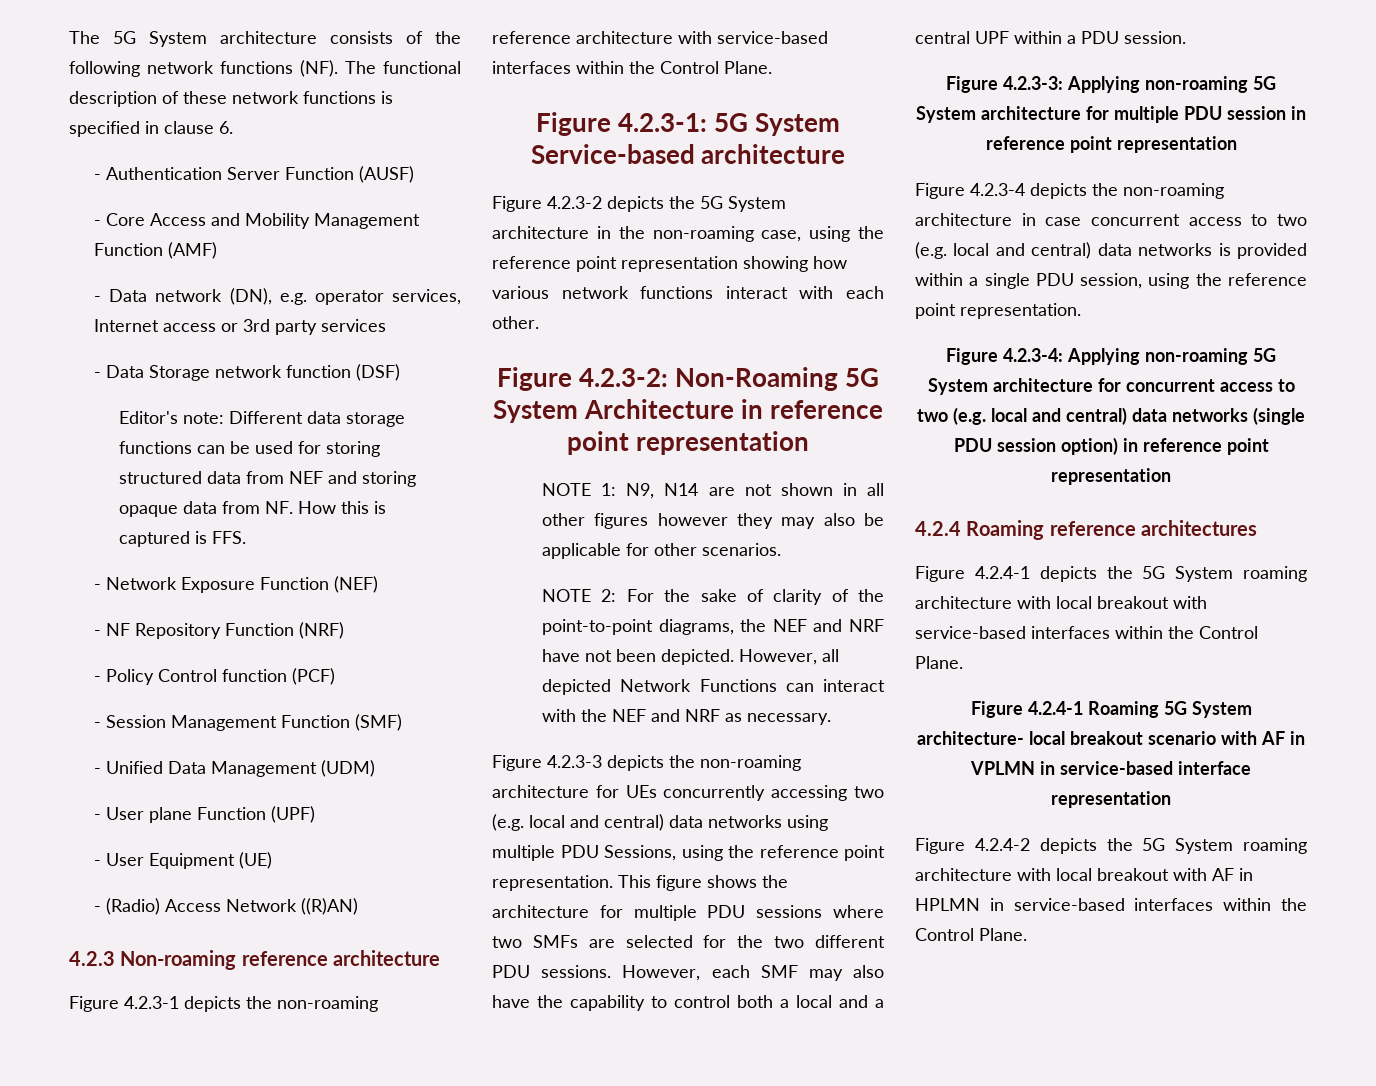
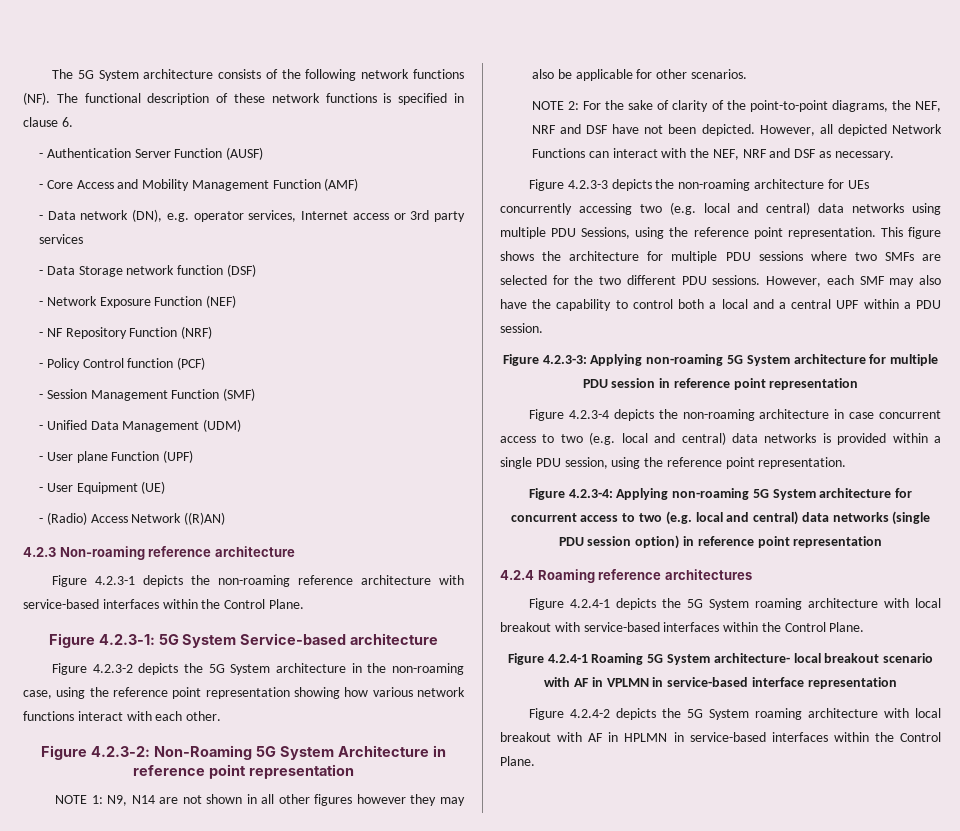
- Editor's note: Different data storage functions can be used for storing structured data from NEF and storing opaque data from NF. How this is captured is FFS.
- NOTE 2: For the sake of clarity of the point-to-point diagrams, the NEF and NRF have not been depicted.
+ NOTE 2: For the sake of clarity of the point-to-point diagrams, the NEF, NRF and DSF have not been depicted.
- However, all depicted Network Functions can interact with the NEF and NRF as necessary.
+ However, all depicted Network Functions can interact with the NEF, NRF and DSF as necessary.

